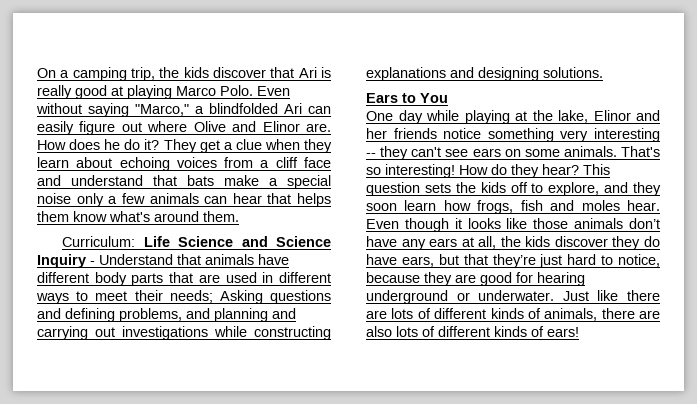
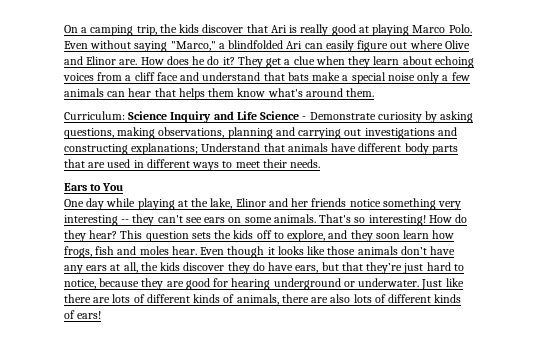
- Curriculum: Life Science and Science Inquiry - Understand that animals have different body parts that are used in different ways to meet their needs; Asking questions and defining problems, and planning and carrying out investigations while constructing explanations and designing solutions.
+ Curriculum: Science Inquiry and Life Science - Demonstrate curiosity by asking questions, making observations, planning and carrying out investigations and constructing explanations; Understand that animals have different body parts that are used in different ways to meet their needs.

